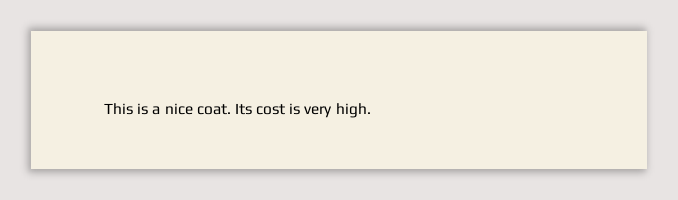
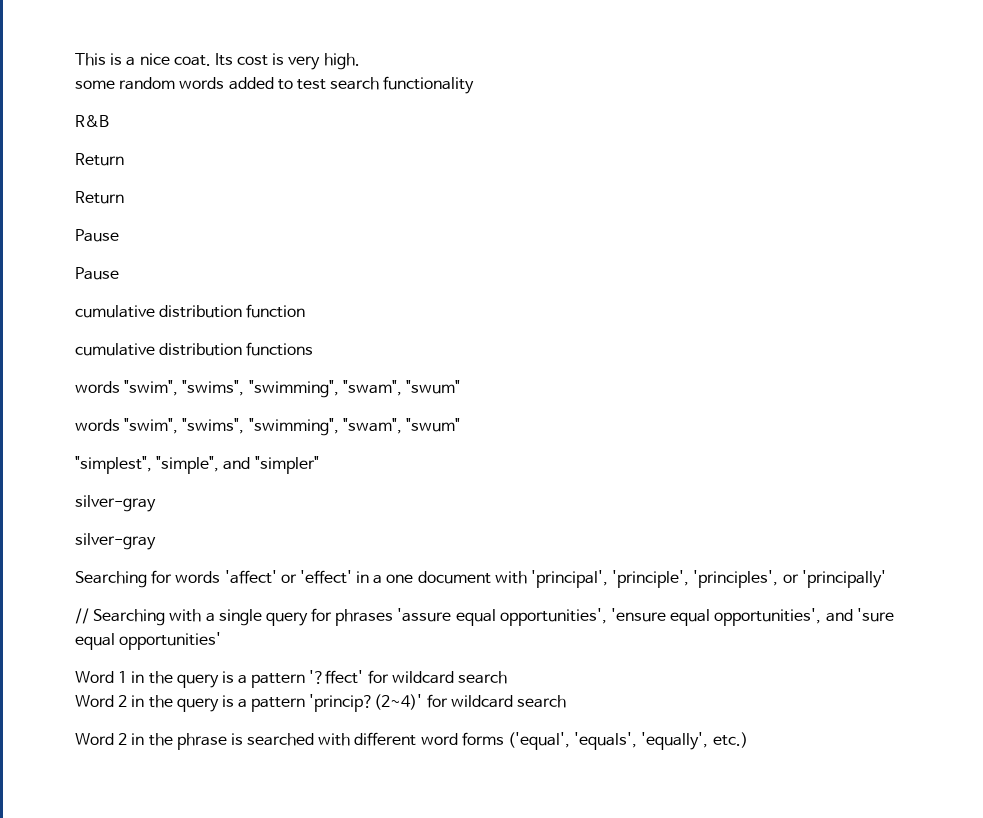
+ some random words added to test search functionality
+ R&B
+ Return
+ Return
+ Pause
+ Pause
+ cumulative distribution function
+ cumulative distribution functions
+ words "swim", "swims", "swimming", "swam", "swum"
+ words "swim", "swims", "swimming", "swam", "swum"
+ "simplest", "simple", and "simpler"
+ silver-gray
+ silver-gray
+ Searching for words 'affect' or 'effect' in a one document with 'principal', 'principle', 'principles', or 'principally'
+ // Searching with a single query for phrases 'assure equal opportunities', 'ensure equal opportunities', and 'sure equal opportunities'
+ Word 1 in the query is a pattern '?ffect' for wildcard search
+ Word 2 in the query is a pattern 'princip?(2~4)' for wildcard search
+ Word 2 in the phrase is searched with different word forms ('equal', 'equals', 'equally', etc.)

